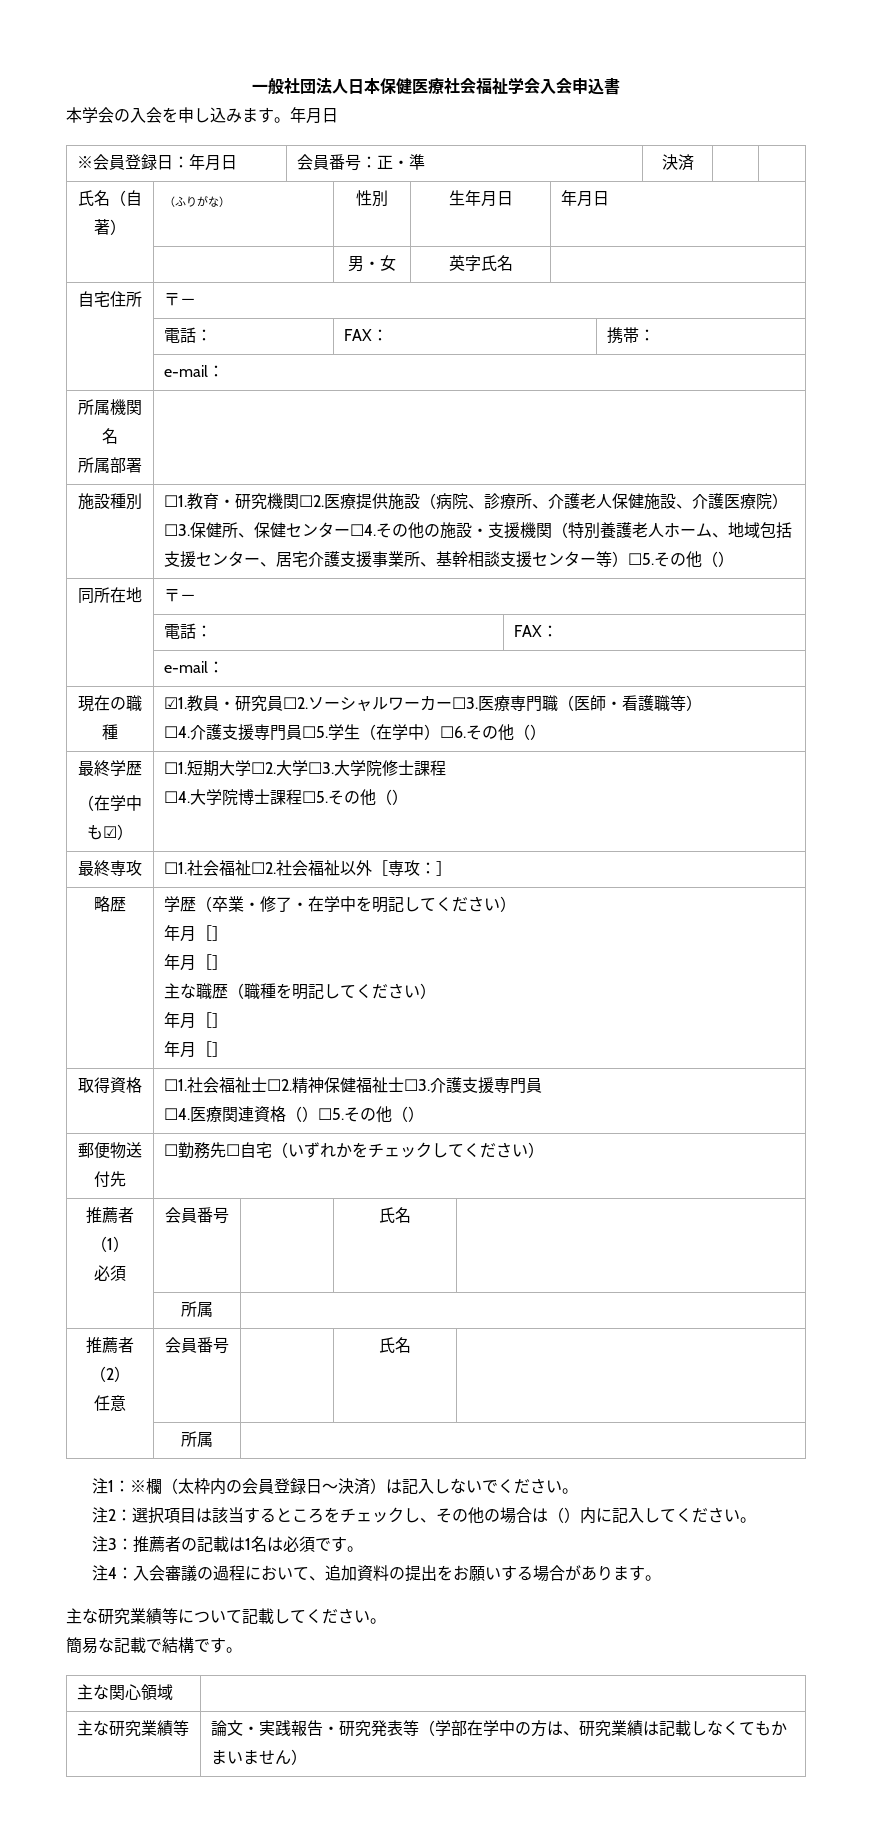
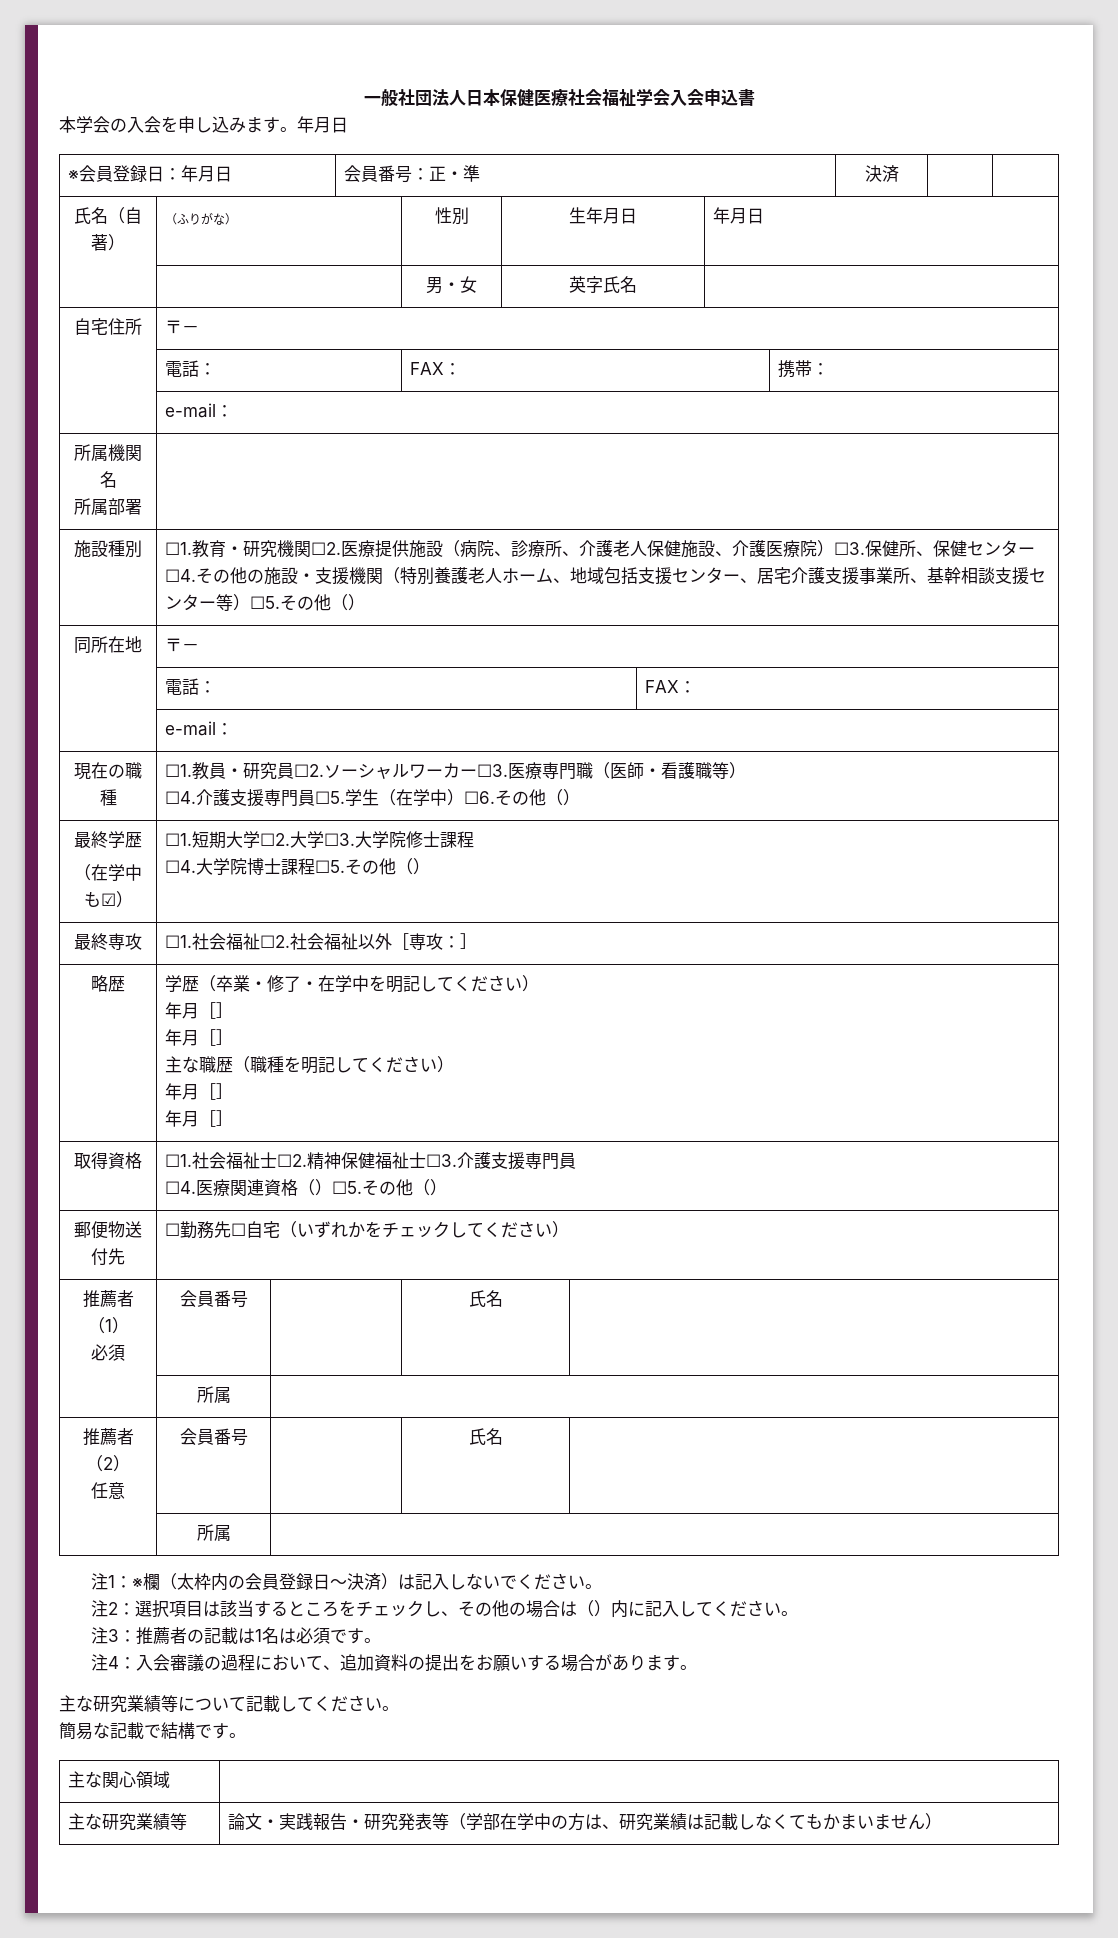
- 現在の職種 | ☑1.教員・研究員☐2.ソーシャルワーカー☐3.医療専門職（医師・看護職等）
+ 現在の職種 | ☐1.教員・研究員☐2.ソーシャルワーカー☐3.医療専門職（医師・看護職等）

